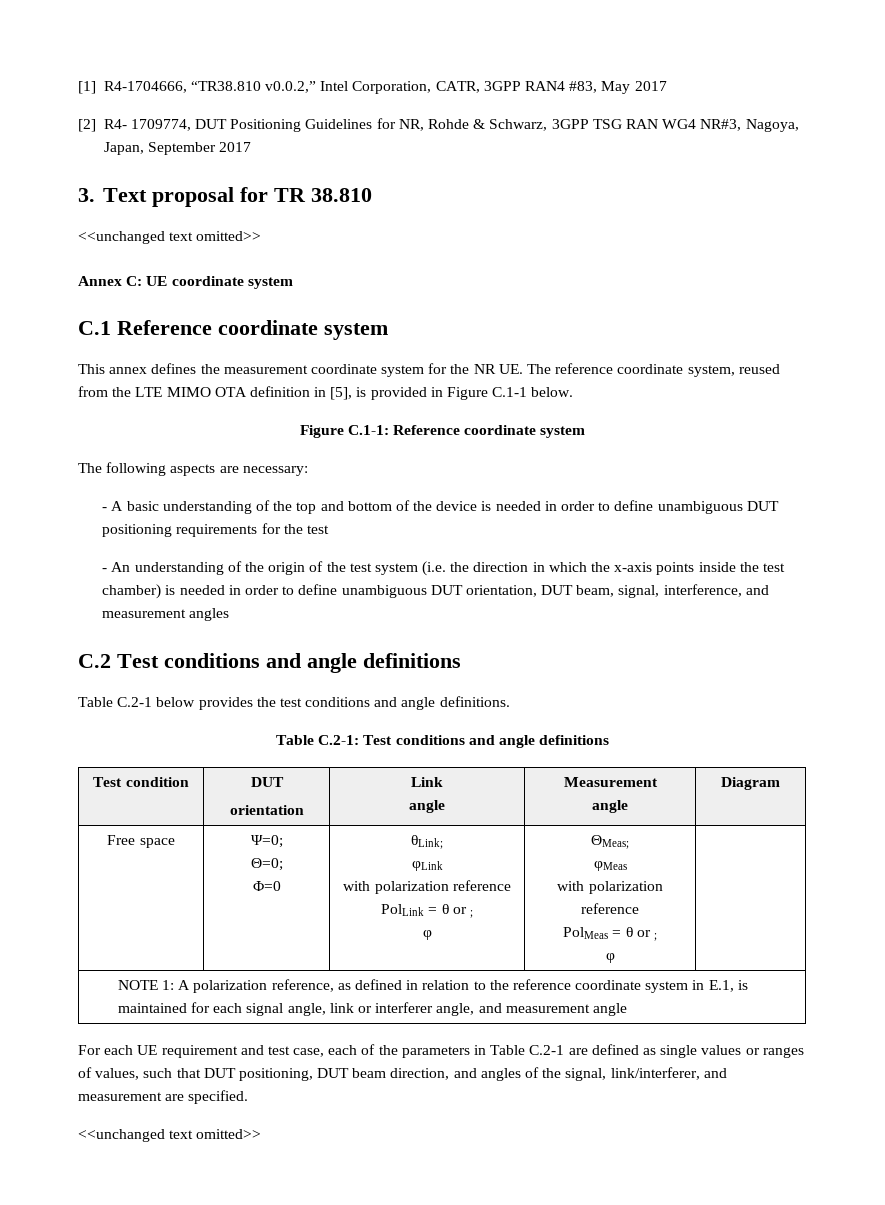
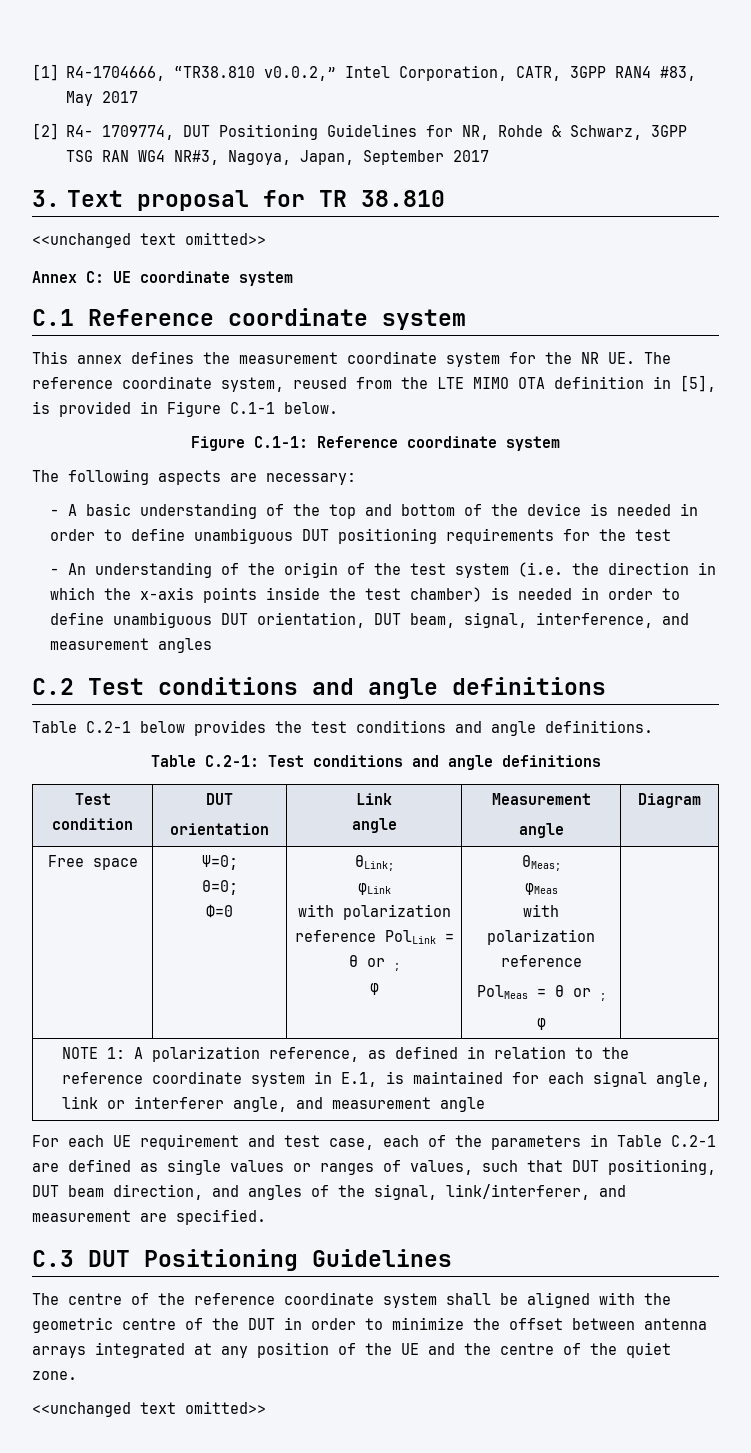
+ C.3 DUT Positioning Guidelines
+ The centre of the reference coordinate system shall be aligned with the geometric centre of the DUT in order to minimize the offset between antenna arrays integrated at any position of the UE and the centre of the quiet zone.

